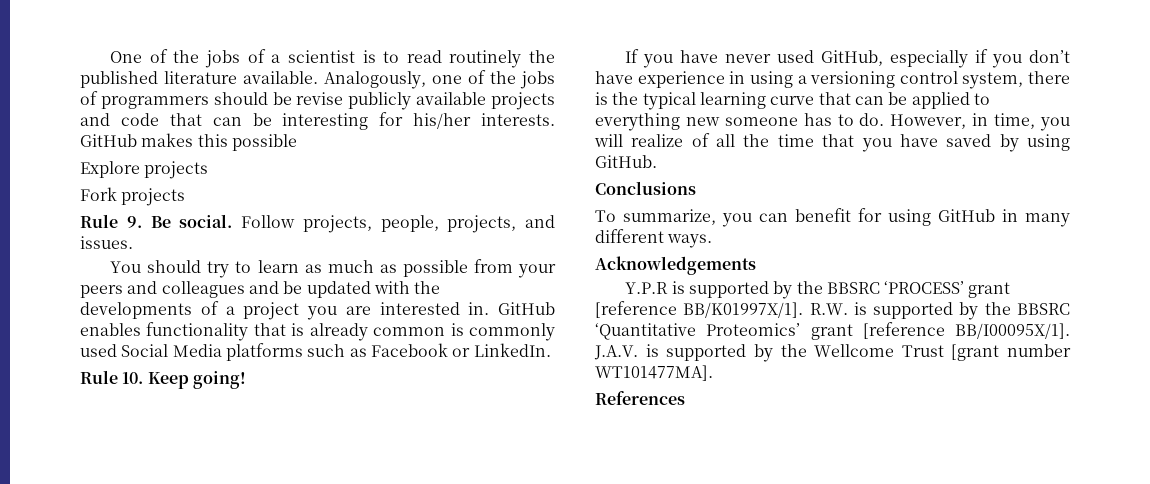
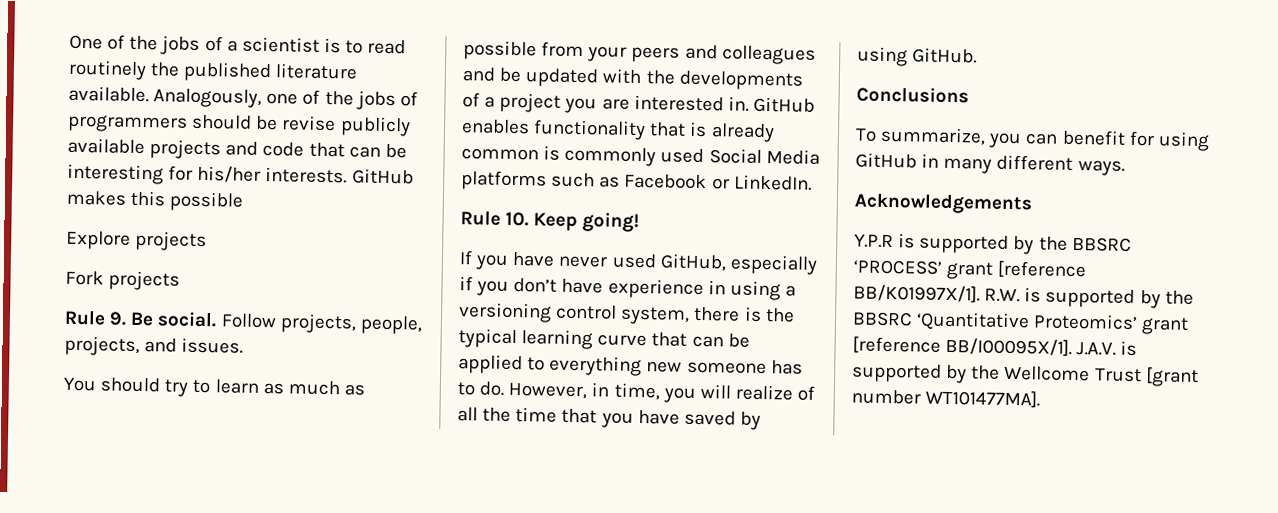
- References

